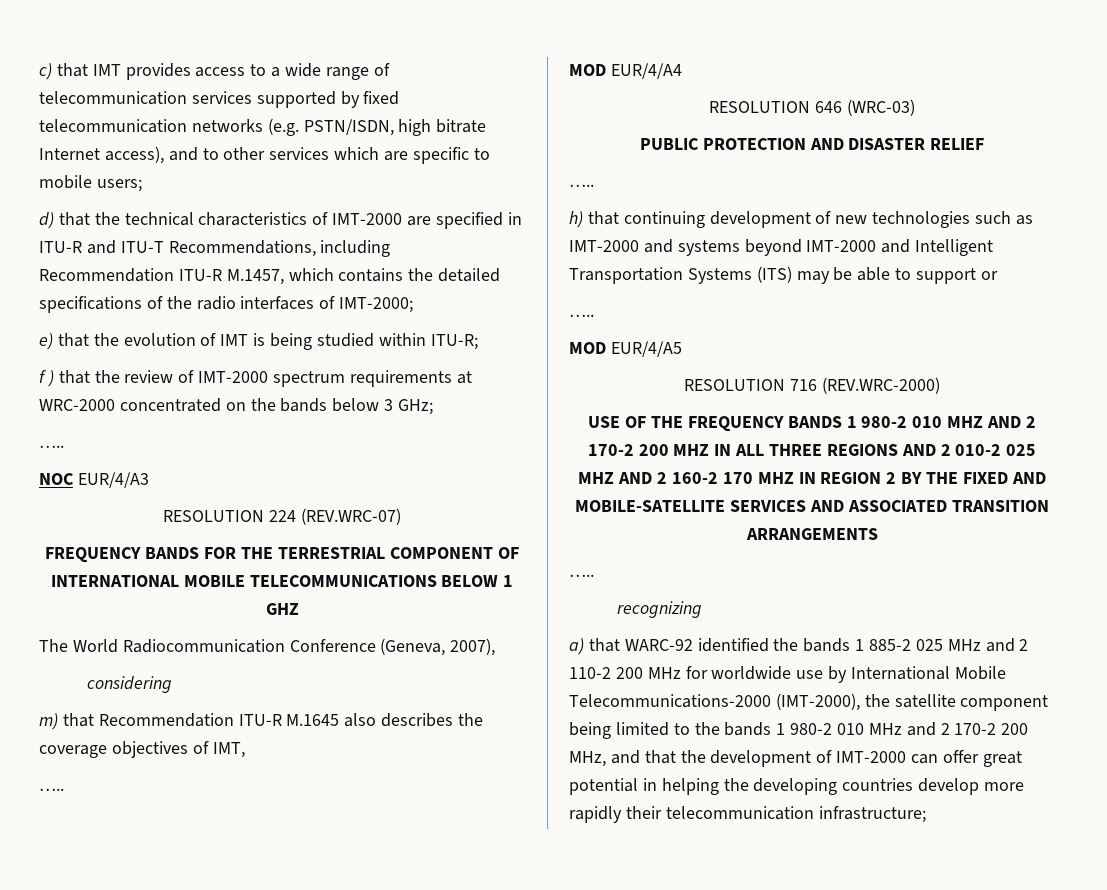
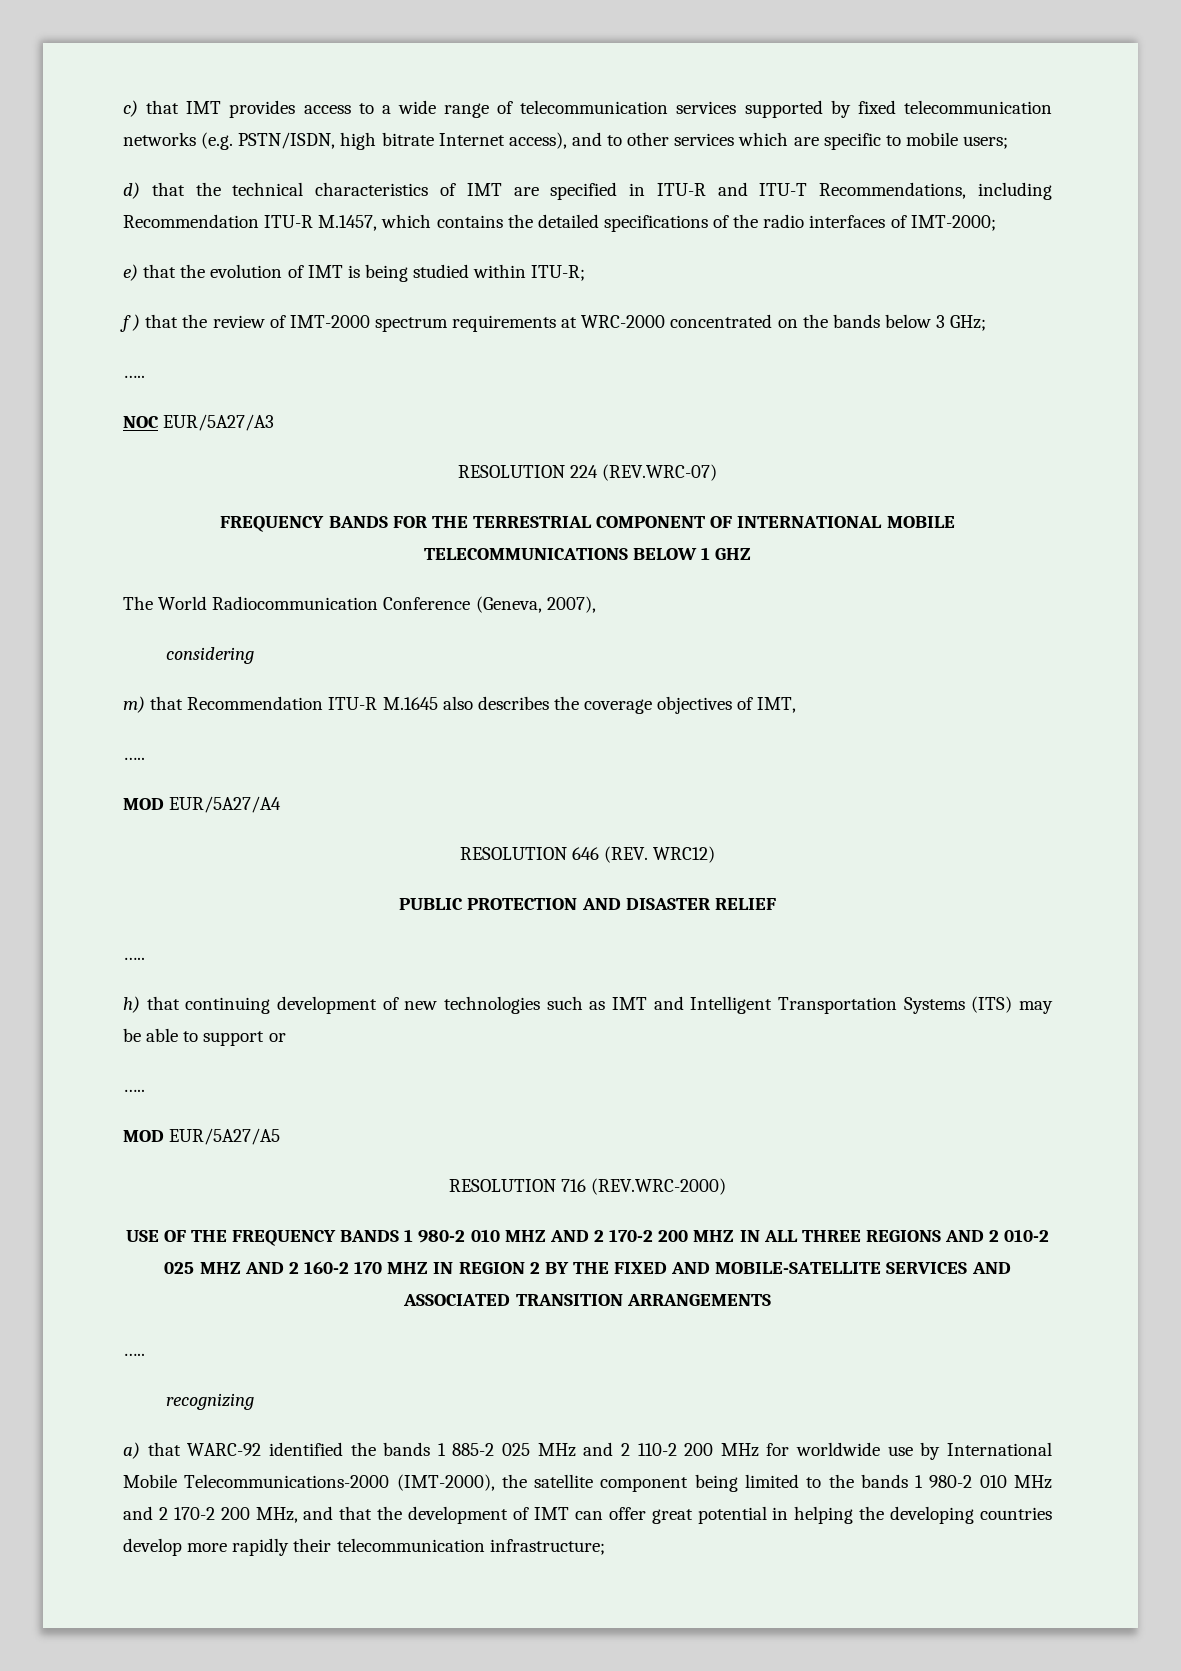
- d) that the technical characteristics of IMT-2000 are specified in ITU-R and ITU-T Recommendations, including Recommendation ITU-R M.1457, which contains the detailed specifications of the radio interfaces of IMT-2000;
+ d) that the technical characteristics of IMT are specified in ITU-R and ITU-T Recommendations, including Recommendation ITU-R M.1457, which contains the detailed specifications of the radio interfaces of IMT-2000;
- NOC EUR/4/A3
+ NOC EUR/5A27/A3
- MOD EUR/4/A4
+ MOD EUR/5A27/A4
- RESOLUTION 646 (WRC-03)
+ RESOLUTION 646 (REV. WRC12)
- h) that continuing development of new technologies such as IMT-2000 and systems beyond IMT-2000 and Intelligent Transportation Systems (ITS) may be able to support or
+ h) that continuing development of new technologies such as IMT and Intelligent Transportation Systems (ITS) may be able to support or
- MOD EUR/4/A5
+ MOD EUR/5A27/A5
- a) that WARC-92 identified the bands 1 885-2 025 MHz and 2 110-2 200 MHz for worldwide use by International Mobile Telecommunications-2000 (IMT-2000), the satellite component being limited to the bands 1 980-2 010 MHz and 2 170-2 200 MHz, and that the development of IMT-2000 can offer great potential in helping the developing countries develop more rapidly their telecommunication infrastructure;
+ a) that WARC-92 identified the bands 1 885-2 025 MHz and 2 110-2 200 MHz for worldwide use by International Mobile Telecommunications-2000 (IMT-2000), the satellite component being limited to the bands 1 980-2 010 MHz and 2 170-2 200 MHz, and that the development of IMT can offer great potential in helping the developing countries develop more rapidly their telecommunication infrastructure;

